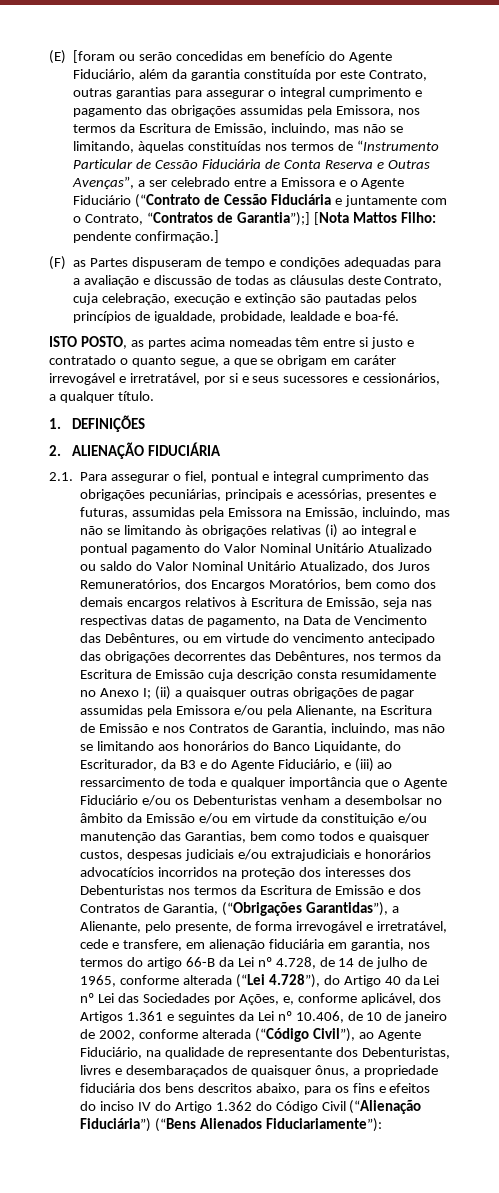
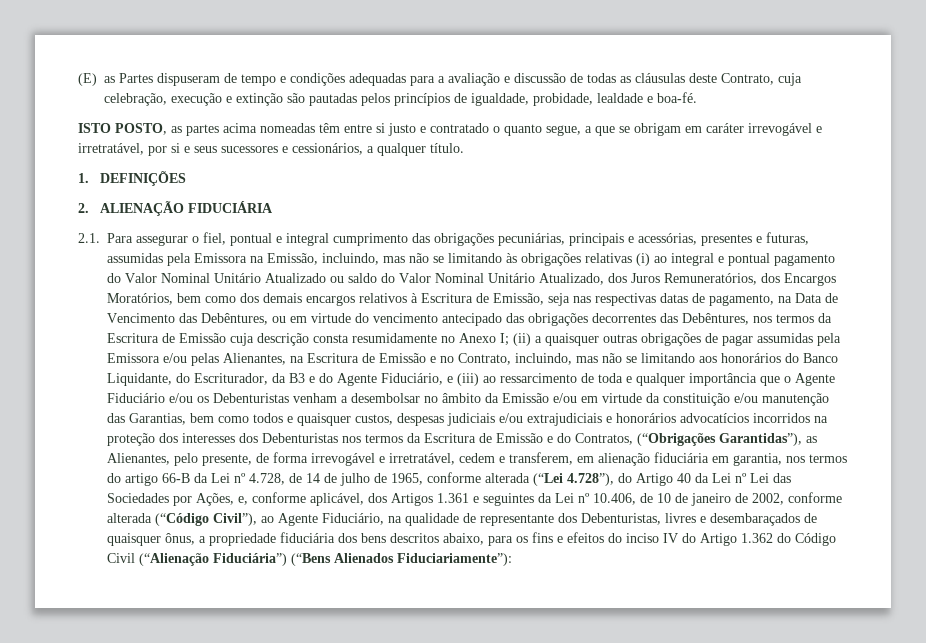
- (E) [foram ou serão concedidas em benefício do Agente Fiduciário, além da garantia constituída por este Contrato, outras garantias para assegurar o integral cumprimento e pagamento das obrigações assumidas pela Emissora, nos termos da Escritura de Emissão, incluindo, mas não se limitando, àquelas constituídas nos termos de “Instrumento Particular de Cessão Fiduciária de Conta Reserva e Outras Avenças”, a ser celebrado entre a Emissora e o Agente Fiduciário (“Contrato de Cessão Fiduciária e juntamente com o Contrato, “Contratos de Garantia”);] [Nota Mattos Filho: pendente confirmação.]
- (F) as Partes dispuseram de tempo e condições adequadas para a avaliação e discussão de todas as cláusulas deste Contrato, cuja celebração, execução e extinção são pautadas pelos princípios de igualdade, probidade, lealdade e boa-fé.
+ (E) as Partes dispuseram de tempo e condições adequadas para a avaliação e discussão de todas as cláusulas deste Contrato, cuja celebração, execução e extinção são pautadas pelos princípios de igualdade, probidade, lealdade e boa-fé.
- (ii) a quaisquer outras obrigações de pagar assumidas pela Emissora e/ou pela Alienante, na Escritura de Emissão e nos Contratos de Garantia, incluindo, mas não se limitando aos honorários do Banco Liquidante, do Escriturador, da B3 e do Agente Fiduciário, e (iii) ao ressarcimento de toda e qualquer importância que o Agente Fiduciário e/ou os Debenturistas venham a desembolsar no âmbito da Emissão e/ou em virtude da constituição e/ou manutenção das Garantias, bem como todos e quaisquer custos, despesas judiciais e/ou extrajudiciais e honorários advocatícios incorridos na proteção dos interesses dos Debenturistas nos termos da Escritura de Emissão e dos Contratos de Garantia, (“Obrigações Garantidas”), a Alienante, pelo presente, de forma irrevogável e irretratável, cede e transfere, em alienação fiduciária em garantia, nos termos do artigo 66-B da Lei nº 4.728, de 14 de julho de 1965, conforme alterada (“Lei 4.728”), do Artigo 40 da Lei nº Lei das Sociedades por Ações, e, conforme aplicável, dos Artigos 1.361 e seguintes da Lei nº 10.406, de 10 de janeiro de 2002, conforme alterada (“Código Civil”), ao Agente Fiduciário, na qualidade de representante dos Debenturistas, livres e desembaraçados de quaisquer ônus, a propriedade fiduciária dos bens descritos abaixo, para os fins e efeitos do inciso IV do Artigo 1.362 do Código Civil (“Alienação Fiduciária”) (“Bens Alienados Fiduciariamente”):
+ (ii) a quaisquer outras obrigações de pagar assumidas pela Emissora e/ou pelas Alienantes, na Escritura de Emissão e no Contrato, incluindo, mas não se limitando aos honorários do Banco Liquidante, do Escriturador, da B3 e do Agente Fiduciário, e (iii) ao ressarcimento de toda e qualquer importância que o Agente Fiduciário e/ou os Debenturistas venham a desembolsar no âmbito da Emissão e/ou em virtude da constituição e/ou manutenção das Garantias, bem como todos e quaisquer custos, despesas judiciais e/ou extrajudiciais e honorários advocatícios incorridos na proteção dos interesses dos Debenturistas nos termos da Escritura de Emissão e do Contratos, (“Obrigações Garantidas”), as Alienantes, pelo presente, de forma irrevogável e irretratável, cedem e transferem, em alienação fiduciária em garantia, nos termos do artigo 66-B da Lei nº 4.728, de 14 de julho de 1965, conforme alterada (“Lei 4.728”), do Artigo 40 da Lei nº Lei das Sociedades por Ações, e, conforme aplicável, dos Artigos 1.361 e seguintes da Lei nº 10.406, de 10 de janeiro de 2002, conforme alterada (“Código Civil”), ao Agente Fiduciário, na qualidade de representante dos Debenturistas, livres e desembaraçados de quaisquer ônus, a propriedade fiduciária dos bens descritos abaixo, para os fins e efeitos do inciso IV do Artigo 1.362 do Código Civil (“Alienação Fiduciária”) (“Bens Alienados Fiduciariamente”):

